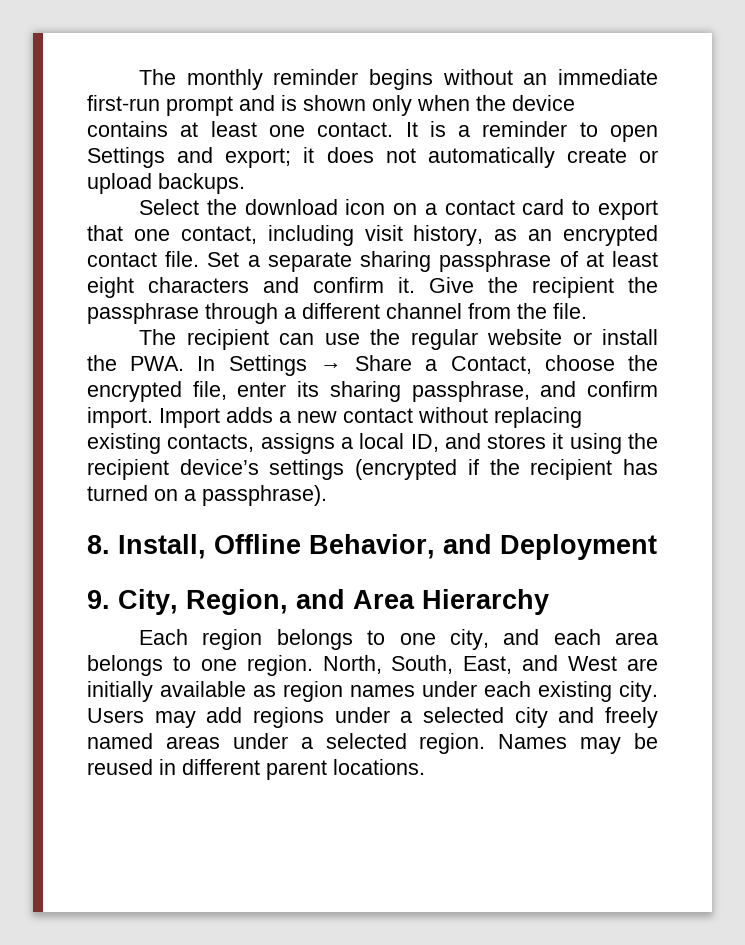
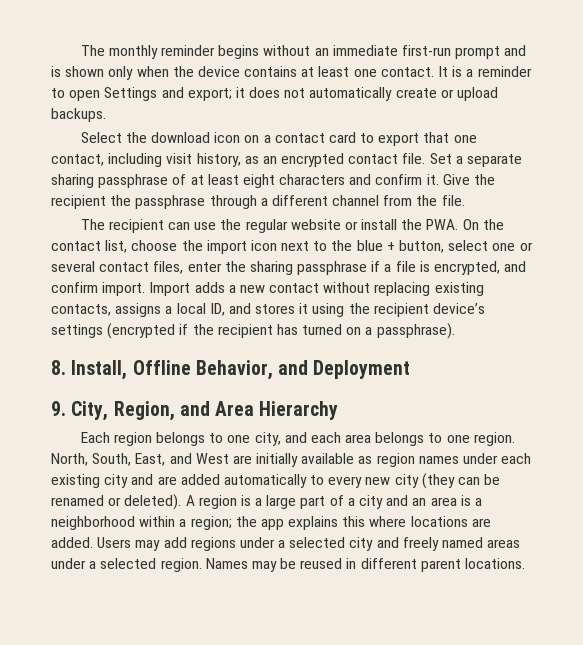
- The recipient can use the regular website or install the PWA. In Settings → Share a Contact, choose the encrypted file, enter its sharing passphrase, and confirm import.
+ The recipient can use the regular website or install the PWA. On the contact list, choose the import icon next to the blue + button, select one or several contact files, enter the sharing passphrase if a file is encrypted, and confirm import.
- North, South, East, and West are initially available as region names under each existing city.
+ North, South, East, and West are initially available as region names under each existing city and are added automatically to every new city (they can be renamed or deleted). A region is a large part of a city and an area is a neighborhood within a region; the app explains this where locations are added.

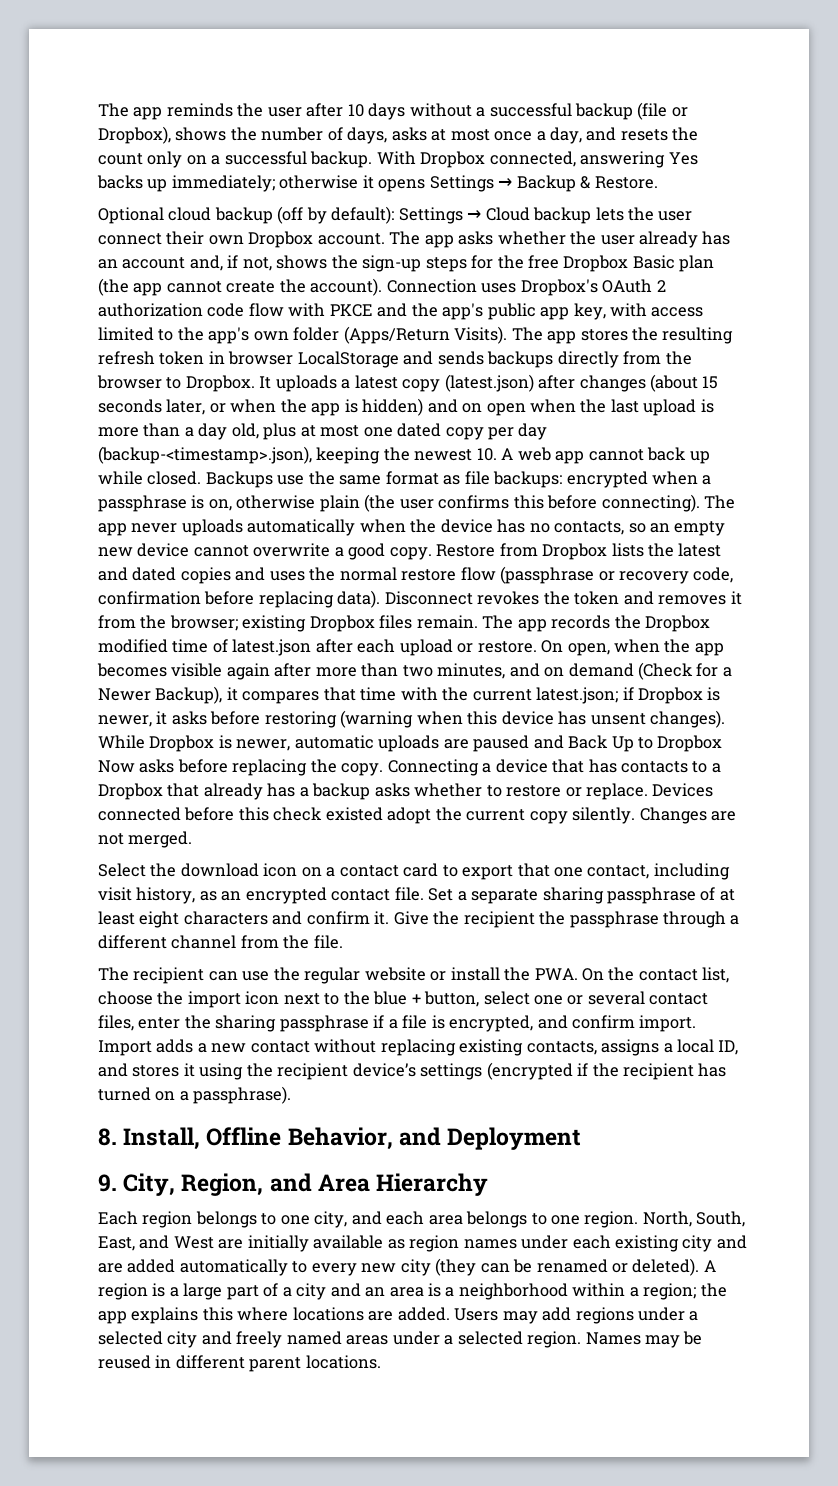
- The monthly reminder begins without an immediate first-run prompt and is shown only when the device contains at least one contact. It is a reminder to open Settings and export; it does not automatically create or upload backups.
+ The app reminds the user after 10 days without a successful backup (file or Dropbox), shows the number of days, asks at most once a day, and resets the count only on a successful backup. With Dropbox connected, answering Yes backs up immediately; otherwise it opens Settings → Backup & Restore.
+ Optional cloud backup (off by default): Settings → Cloud backup lets the user connect their own Dropbox account. The app asks whether the user already has an account and, if not, shows the sign-up steps for the free Dropbox Basic plan (the app cannot create the account). Connection uses Dropbox's OAuth 2 authorization code flow with PKCE and the app's public app key, with access limited to the app's own folder (Apps/Return Visits). The app stores the resulting refresh token in browser LocalStorage and sends backups directly from the browser to Dropbox. It uploads a latest copy (latest.json) after changes (about 15 seconds later, or when the app is hidden) and on open when the last upload is more than a day old, plus at most one dated copy per day (backup-<timestamp>.json), keeping the newest 10. A web app cannot back up while closed. Backups use the same format as file backups: encrypted when a passphrase is on, otherwise plain (the user confirms this before connecting). The app never uploads automatically when the device has no contacts, so an empty new device cannot overwrite a good copy. Restore from Dropbox lists the latest and dated copies and uses the normal restore flow (passphrase or recovery code, confirmation before replacing data). Disconnect revokes the token and removes it from the browser; existing Dropbox files remain. The app records the Dropbox modified time of latest.json after each upload or restore. On open, when the app becomes visible again after more than two minutes, and on demand (Check for a Newer Backup), it compares that time with the current latest.json; if Dropbox is newer, it asks before restoring (warning when this device has unsent changes). While Dropbox is newer, automatic uploads are paused and Back Up to Dropbox Now asks before replacing the copy. Connecting a device that has contacts to a Dropbox that already has a backup asks whether to restore or replace. Devices connected before this check existed adopt the current copy silently. Changes are not merged.

